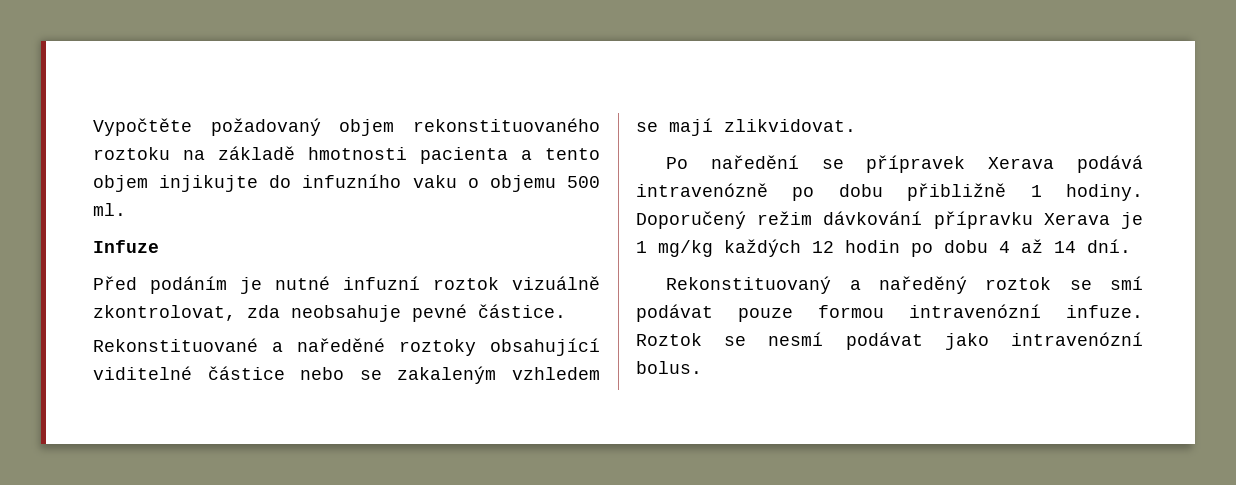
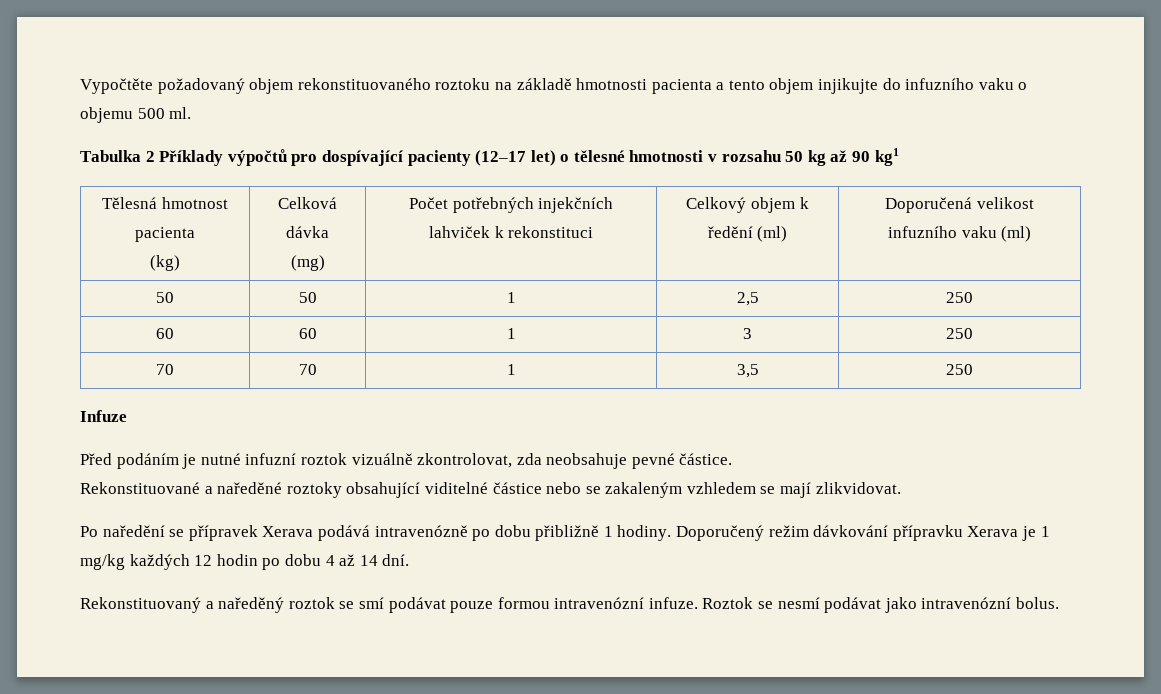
+ Tabulka 2 Příklady výpočtů pro dospívající pacienty (12–17 let) o tělesné hmotnosti v rozsahu 50 kg až 90 kg1
+ Tělesná hmotnost pacienta
+ (kg) | Celková dávka
+ (mg) | Počet potřebných injekčních lahviček k rekonstituci | Celkový objem k ředění (ml) | Doporučená velikost infuzního vaku (ml)
+ 50 | 50 | 1 | 2,5 | 250
+ 60 | 60 | 1 | 3 | 250
+ 70 | 70 | 1 | 3,5 | 250

